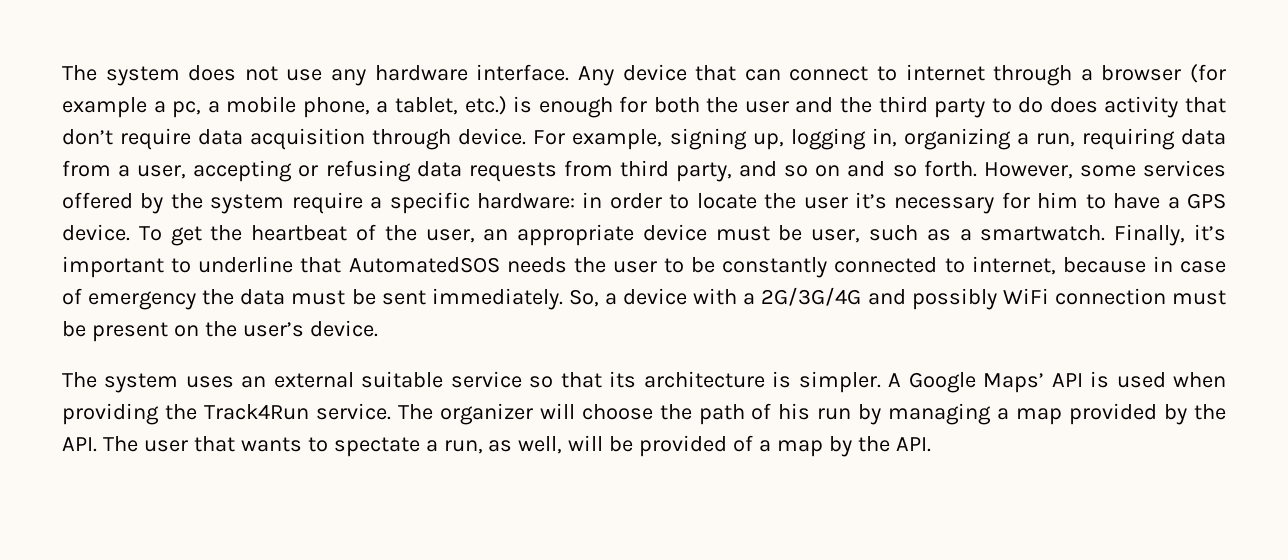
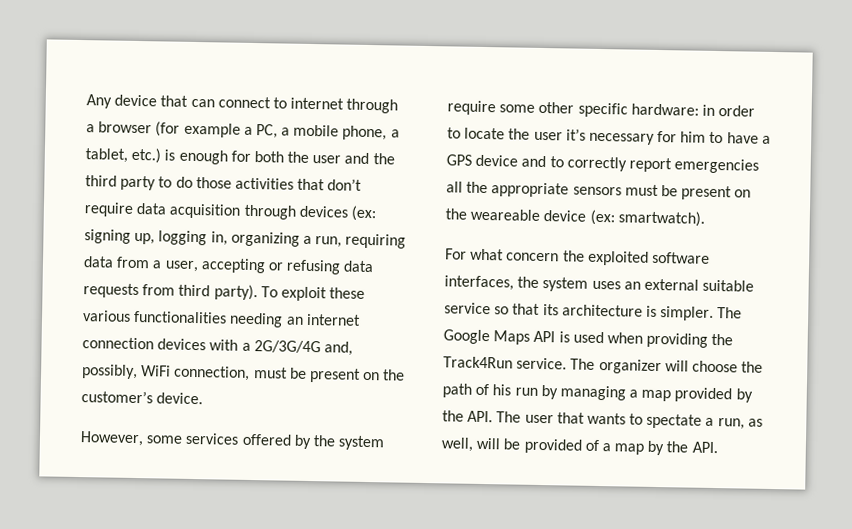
- The system does not use any hardware interface. Any device that can connect to internet through a browser (for example a pc, a mobile phone, a tablet, etc.) is enough for both the user and the third party to do does activity that don’t require data acquisition through device. For example, signing up, logging in, organizing a run, requiring data from a user, accepting or refusing data requests from third party, and so on and so forth. However, some services offered by the system require a specific hardware:
+ Any device that can connect to internet through a browser (for example a PC, a mobile phone, a tablet, etc.) is enough for both the user and the third party to do those activities that don’t require data acquisition through devices (ex: signing up, logging in, organizing a run, requiring data from a user, accepting or refusing data requests from third party). To exploit these various functionalities needing an internet connection devices with a 2G/3G/4G and, possibly, WiFi connection, must be present on the customer’s device.
+ However, some services offered by the system require some other specific hardware:
- in order to locate the user it’s necessary for him to have a GPS device. To get the heartbeat of the user, an appropriate device must be user, such as a smartwatch. Finally, it’s important to underline that AutomatedSOS needs the user to be constantly connected to internet, because in case of emergency the data must be sent immediately. So, a device with a 2G/3G/4G and possibly WiFi connection must be present on the user’s device.
- The system uses an external suitable service so that its architecture is simpler.
+ in order to locate the user it’s necessary for him to have a GPS device and to correctly report emergencies all the appropriate sensors must be present on the weareable device (ex: smartwatch).
+ For what concern the exploited software interfaces, the system uses an external suitable service so that its architecture is simpler.
- A Google Maps’ API is used when providing the Track4Run service.
+ The Google Maps API is used when providing the Track4Run service.

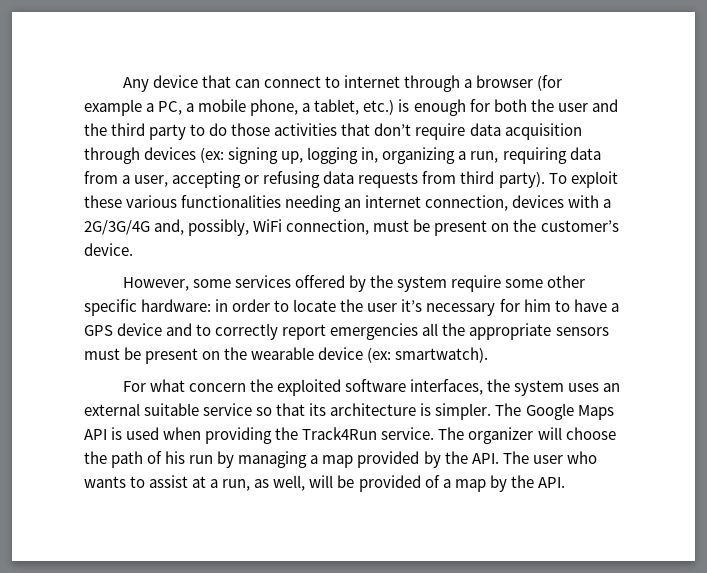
- To exploit these various functionalities needing an internet connection devices with a 2G/3G/4G and, possibly, WiFi connection, must be present on the customer’s device.
+ To exploit these various functionalities needing an internet connection, devices with a 2G/3G/4G and, possibly, WiFi connection, must be present on the customer’s device.
- However, some services offered by the system require some other specific hardware: in order to locate the user it’s necessary for him to have a GPS device and to correctly report emergencies all the appropriate sensors must be present on the weareable device (ex: smartwatch).
+ However, some services offered by the system require some other specific hardware: in order to locate the user it’s necessary for him to have a GPS device and to correctly report emergencies all the appropriate sensors must be present on the wearable device (ex: smartwatch).
- The organizer will choose the path of his run by managing a map provided by the API. The user that wants to spectate a run, as well, will be provided of a map by the API.
+ The organizer will choose the path of his run by managing a map provided by the API. The user who wants to assist at a run, as well, will be provided of a map by the API.

